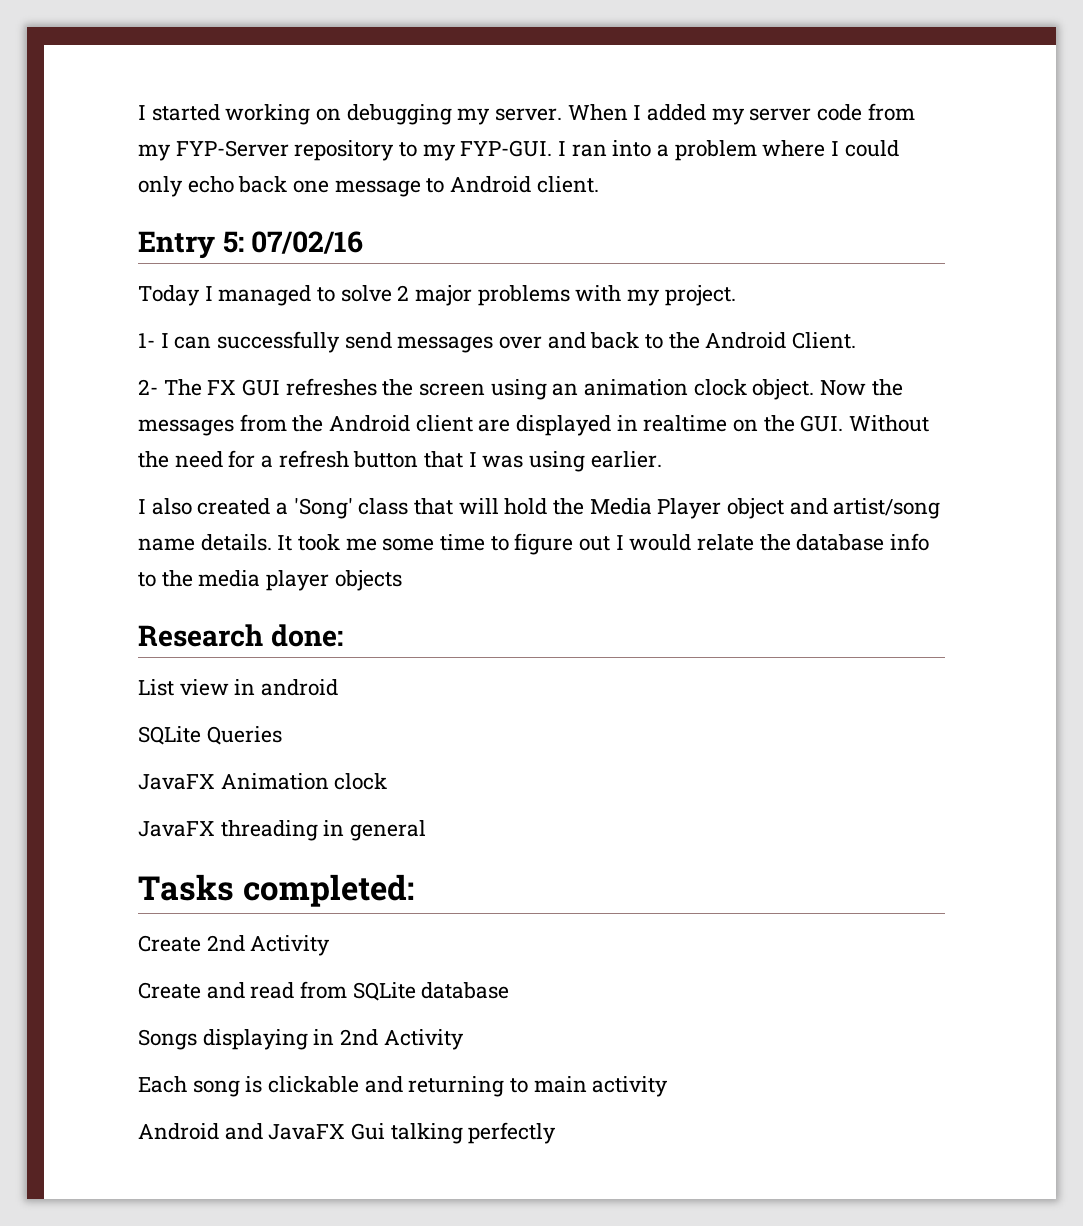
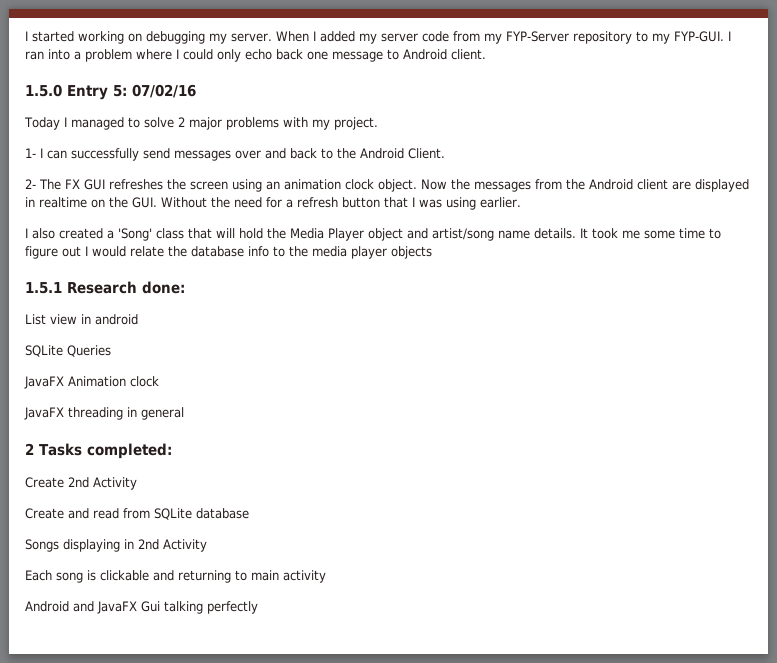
- Entry 5: 07/02/16
+ 1.5.0 Entry 5: 07/02/16
- Research done:
+ 1.5.1 Research done:
- Tasks completed:
+ 2 Tasks completed:

